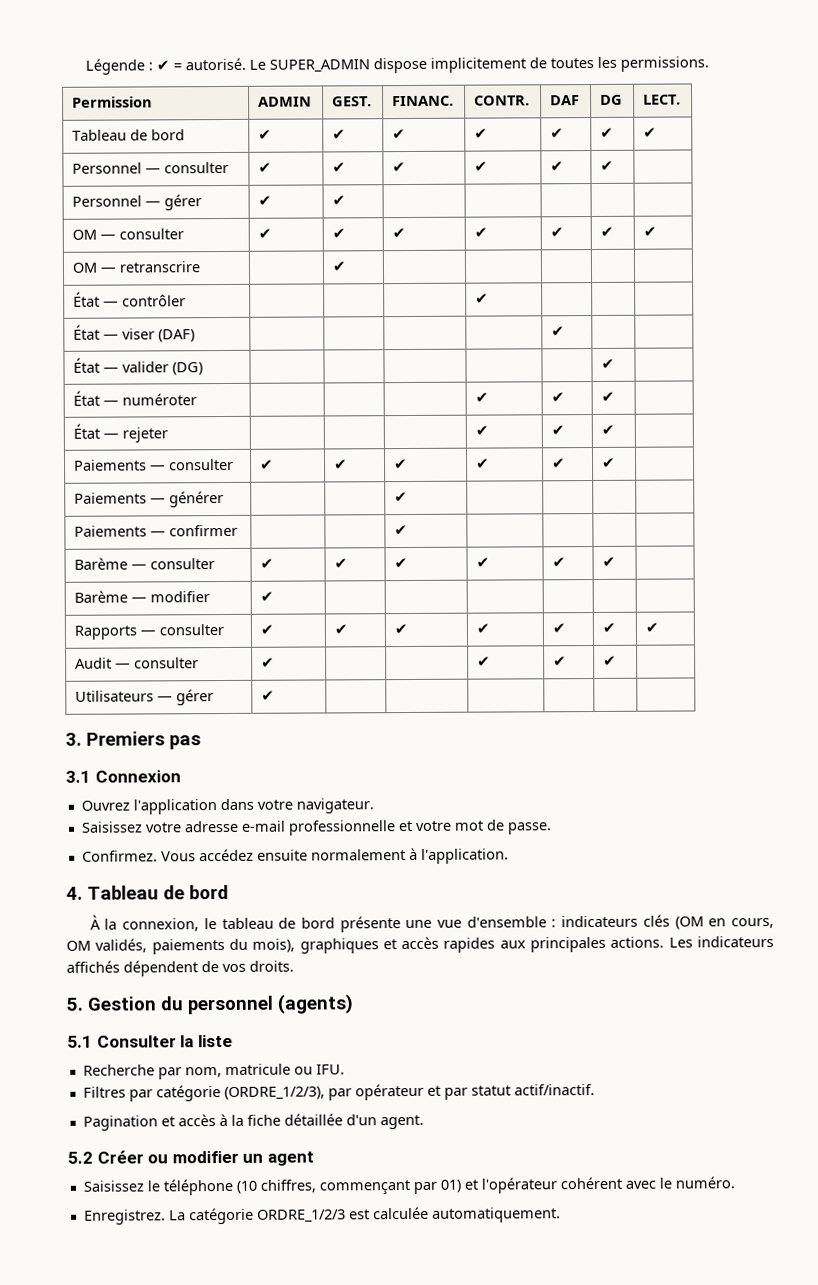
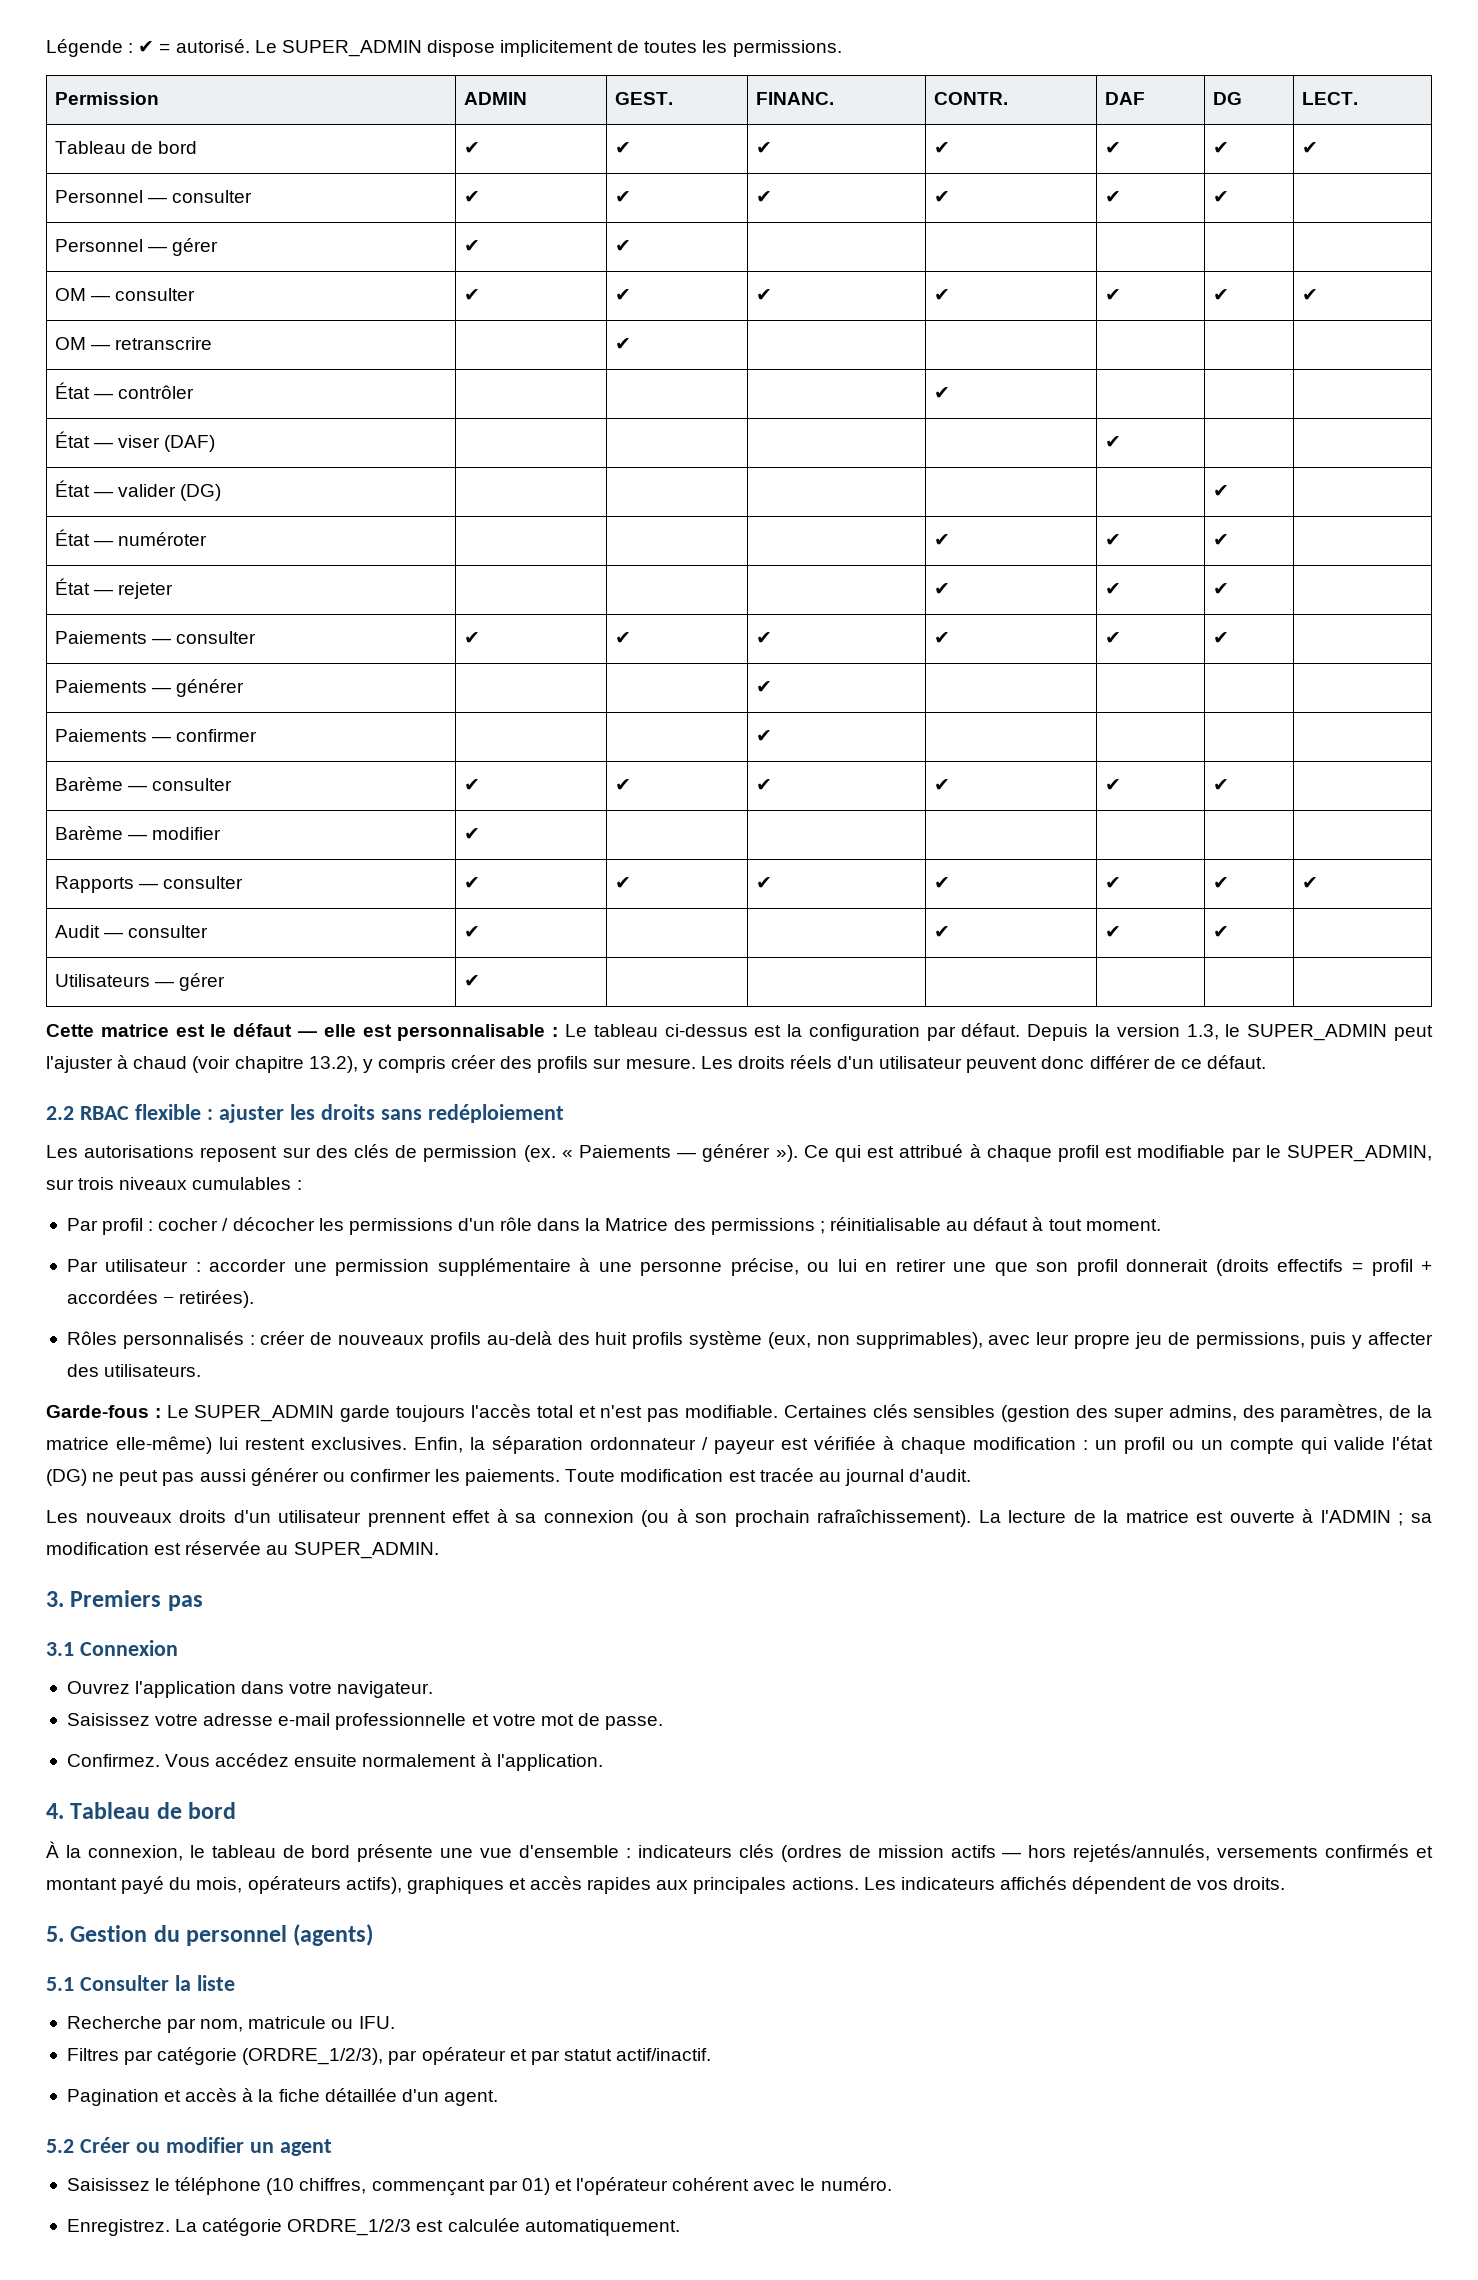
+ Cette matrice est le défaut — elle est personnalisable : Le tableau ci-dessus est la configuration par défaut. Depuis la version 1.3, le SUPER_ADMIN peut l'ajuster à chaud (voir chapitre 13.2), y compris créer des profils sur mesure. Les droits réels d'un utilisateur peuvent donc différer de ce défaut.
+ 2.2 RBAC flexible : ajuster les droits sans redéploiement
+ Les autorisations reposent sur des clés de permission (ex. « Paiements — générer »). Ce qui est attribué à chaque profil est modifiable par le SUPER_ADMIN, sur trois niveaux cumulables :
+ Par profil : cocher / décocher les permissions d'un rôle dans la Matrice des permissions ; réinitialisable au défaut à tout moment.
+ Par utilisateur : accorder une permission supplémentaire à une personne précise, ou lui en retirer une que son profil donnerait (droits effectifs = profil + accordées − retirées).
+ Rôles personnalisés : créer de nouveaux profils au-delà des huit profils système (eux, non supprimables), avec leur propre jeu de permissions, puis y affecter des utilisateurs.
+ Garde-fous : Le SUPER_ADMIN garde toujours l'accès total et n'est pas modifiable. Certaines clés sensibles (gestion des super admins, des paramètres, de la matrice elle-même) lui restent exclusives. Enfin, la séparation ordonnateur / payeur est vérifiée à chaque modification : un profil ou un compte qui valide l'état (DG) ne peut pas aussi générer ou confirmer les paiements. Toute modification est tracée au journal d'audit.
+ Les nouveaux droits d'un utilisateur prennent effet à sa connexion (ou à son prochain rafraîchissement). La lecture de la matrice est ouverte à l'ADMIN ; sa modification est réservée au SUPER_ADMIN.
- À la connexion, le tableau de bord présente une vue d'ensemble : indicateurs clés (OM en cours, OM validés, paiements du mois), graphiques et accès rapides aux principales actions.
+ À la connexion, le tableau de bord présente une vue d'ensemble : indicateurs clés (ordres de mission actifs — hors rejetés/annulés, versements confirmés et montant payé du mois, opérateurs actifs), graphiques et accès rapides aux principales actions.

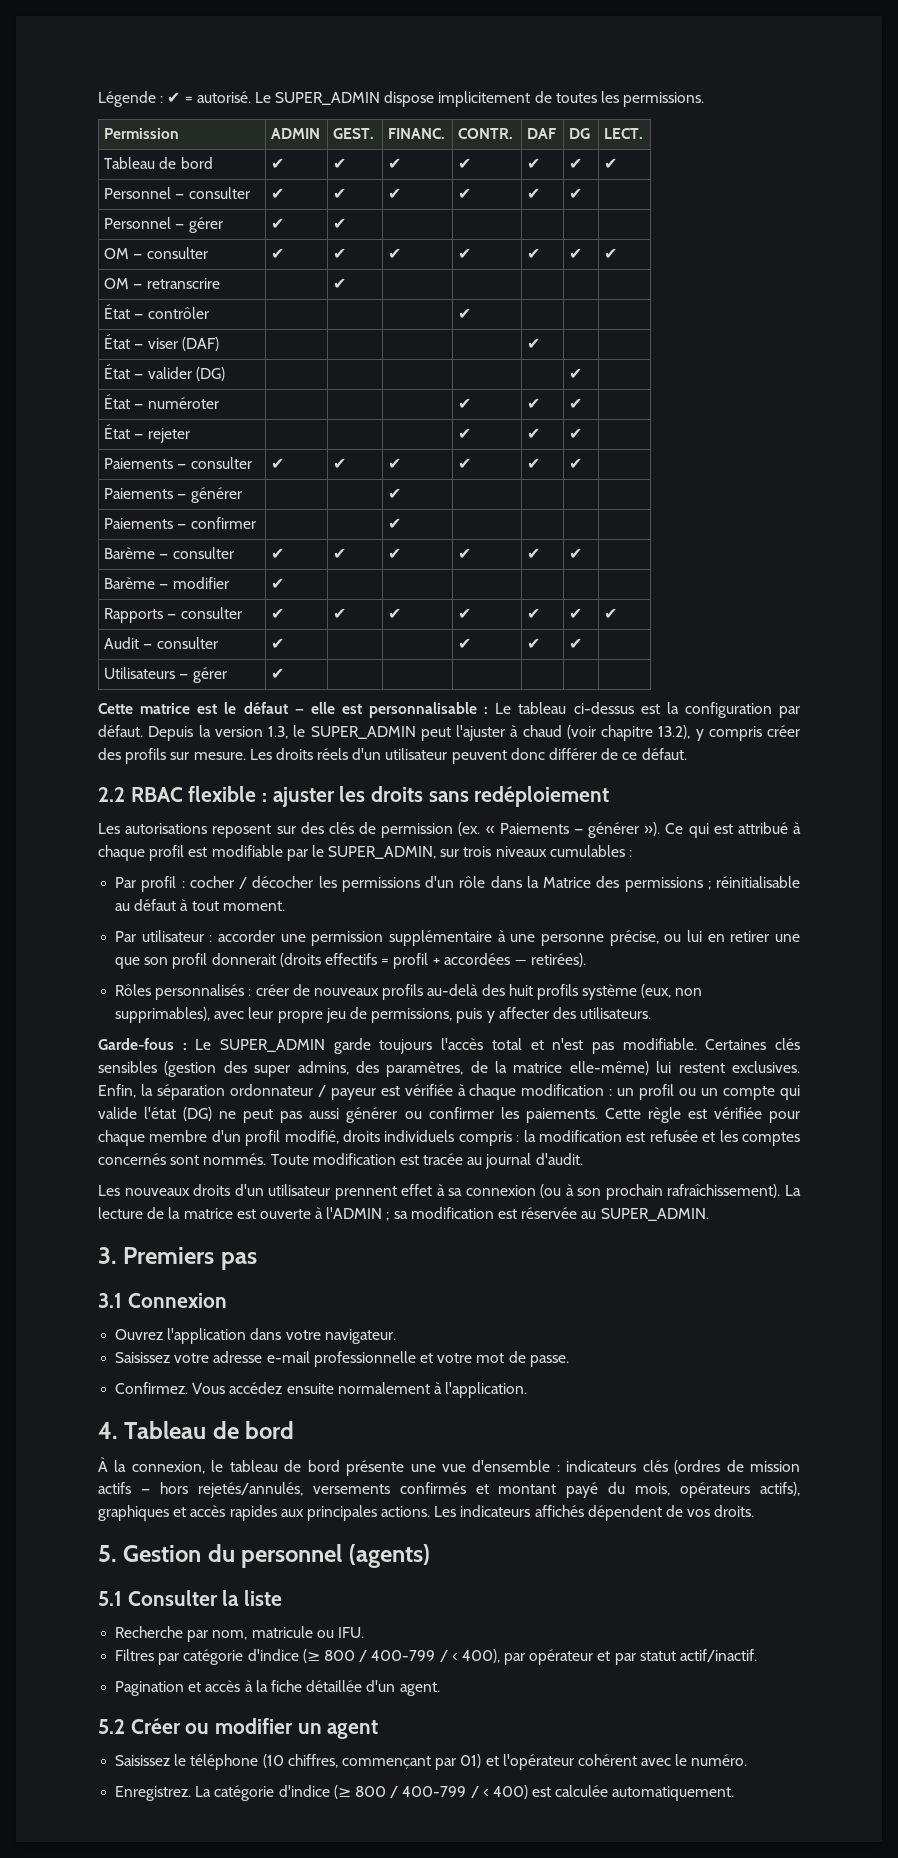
+ Cette règle est vérifiée pour chaque membre d'un profil modifié, droits individuels compris : la modification est refusée et les comptes concernés sont nommés.
- Filtres par catégorie (ORDRE_1/2/3), par opérateur et par statut actif/inactif.
+ Filtres par catégorie d'indice (≥ 800 / 400-799 / < 400), par opérateur et par statut actif/inactif.
- La catégorie ORDRE_1/2/3 est calculée automatiquement.
+ La catégorie d'indice (≥ 800 / 400-799 / < 400) est calculée automatiquement.

